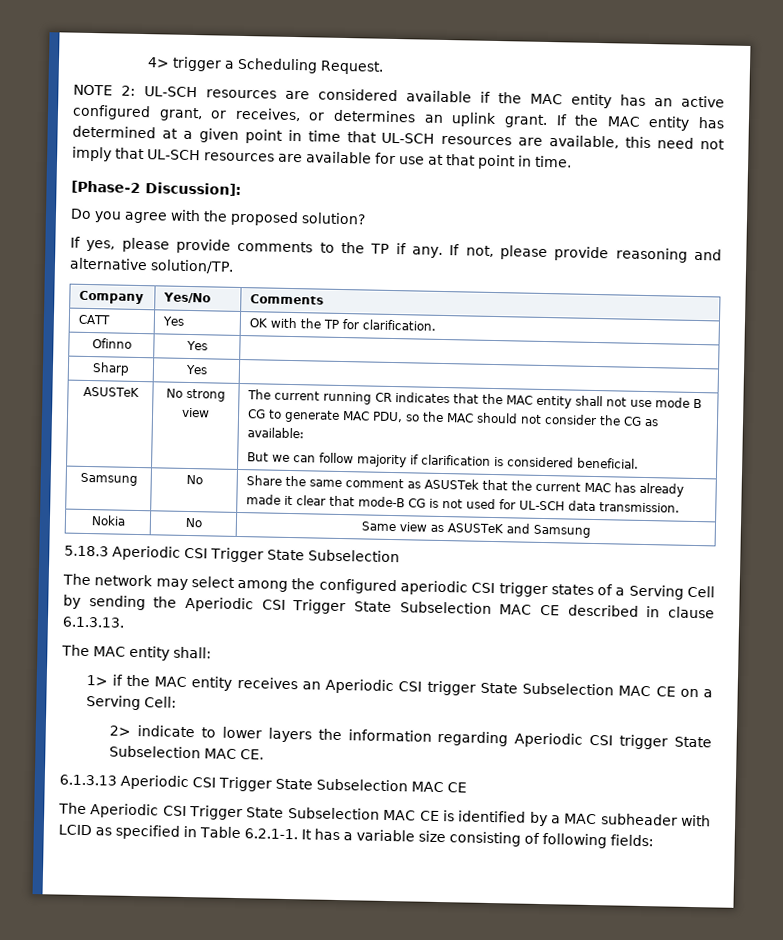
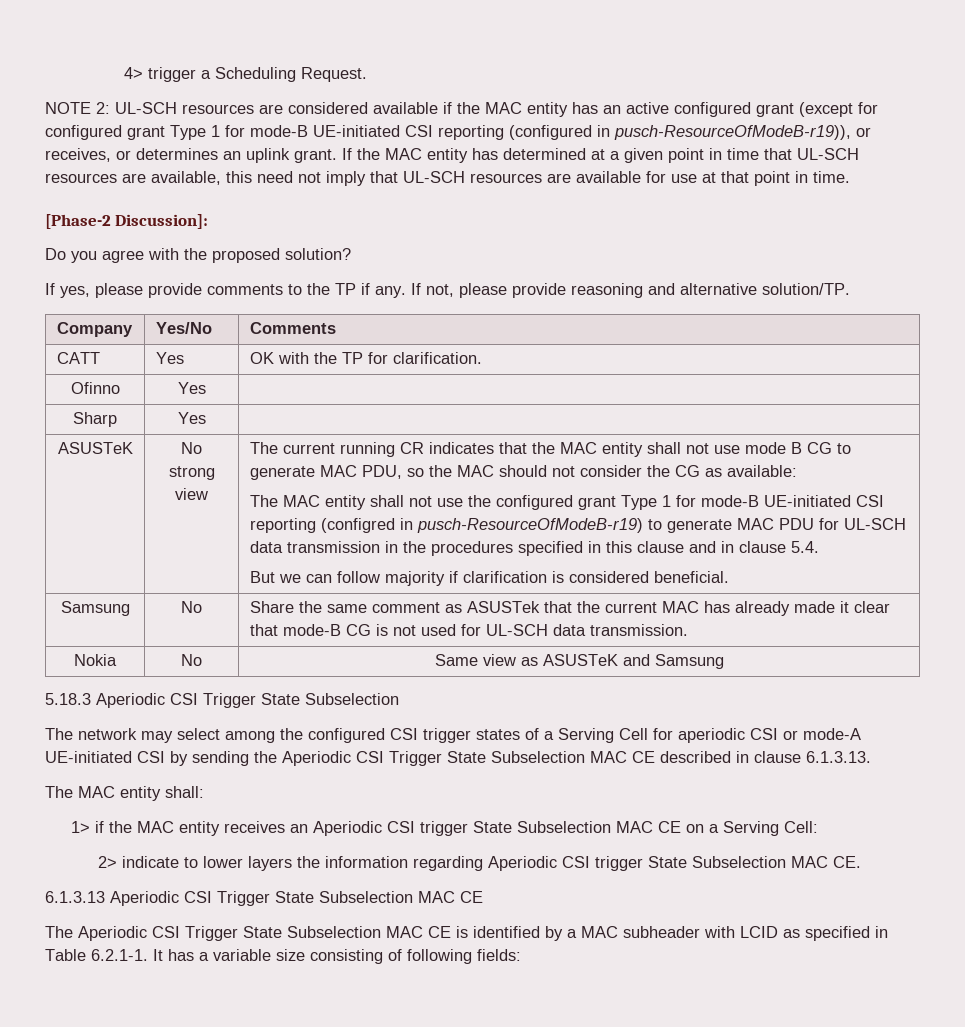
- NOTE 2: UL-SCH resources are considered available if the MAC entity has an active configured grant, or receives, or determines an uplink grant.
+ NOTE 2: UL-SCH resources are considered available if the MAC entity has an active configured grant (except for configured grant Type 1 for mode-B UE-initiated CSI reporting (configured in pusch-ResourceOfModeB-r19)), or receives, or determines an uplink grant.
+ The MAC entity shall not use the configured grant Type 1 for mode-B UE-initiated CSI reporting (configred in pusch-ResourceOfModeB-r19) to generate MAC PDU for UL-SCH data transmission in the procedures specified in this clause and in clause 5.4.
- The network may select among the configured aperiodic CSI trigger states of a Serving Cell by sending the Aperiodic CSI Trigger State Subselection MAC CE described in clause 6.1.3.13.
+ The network may select among the configured CSI trigger states of a Serving Cell for aperiodic CSI or mode-A UE-initiated CSI by sending the Aperiodic CSI Trigger State Subselection MAC CE described in clause 6.1.3.13.

